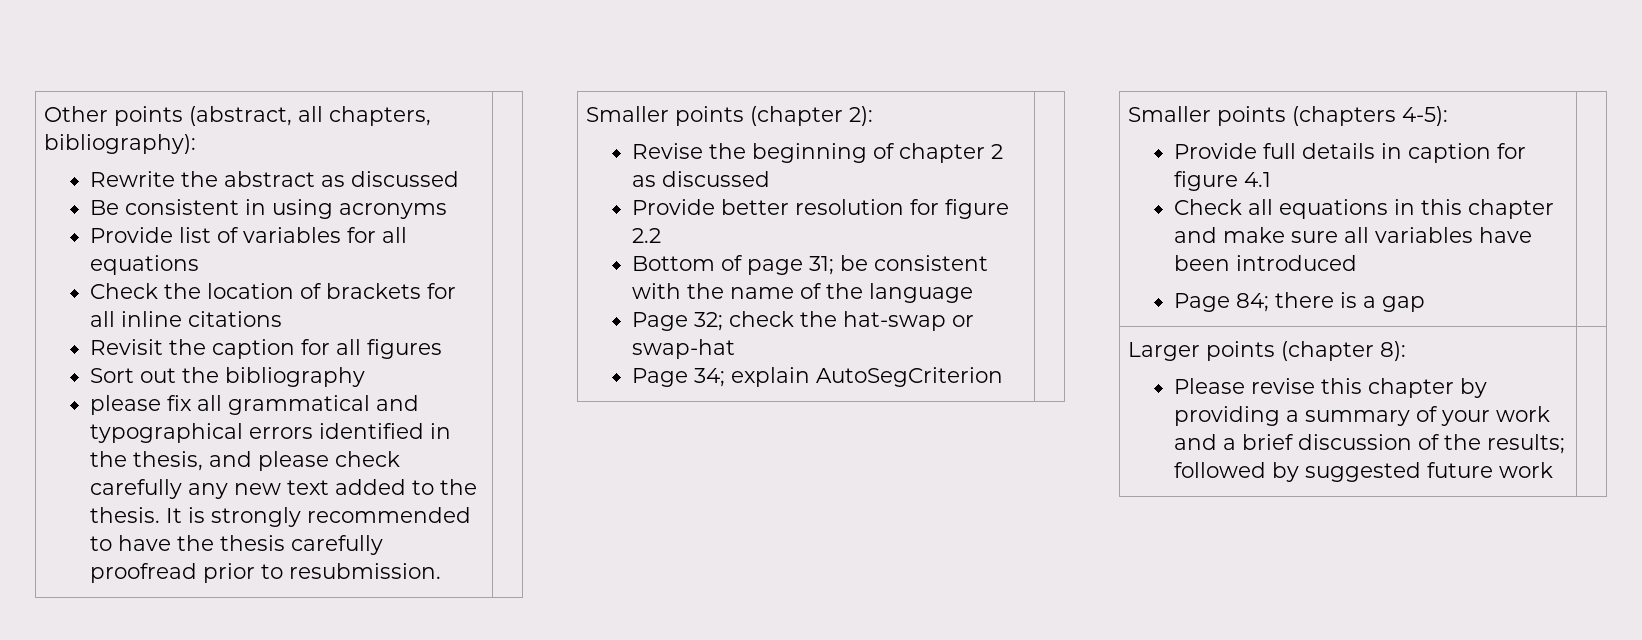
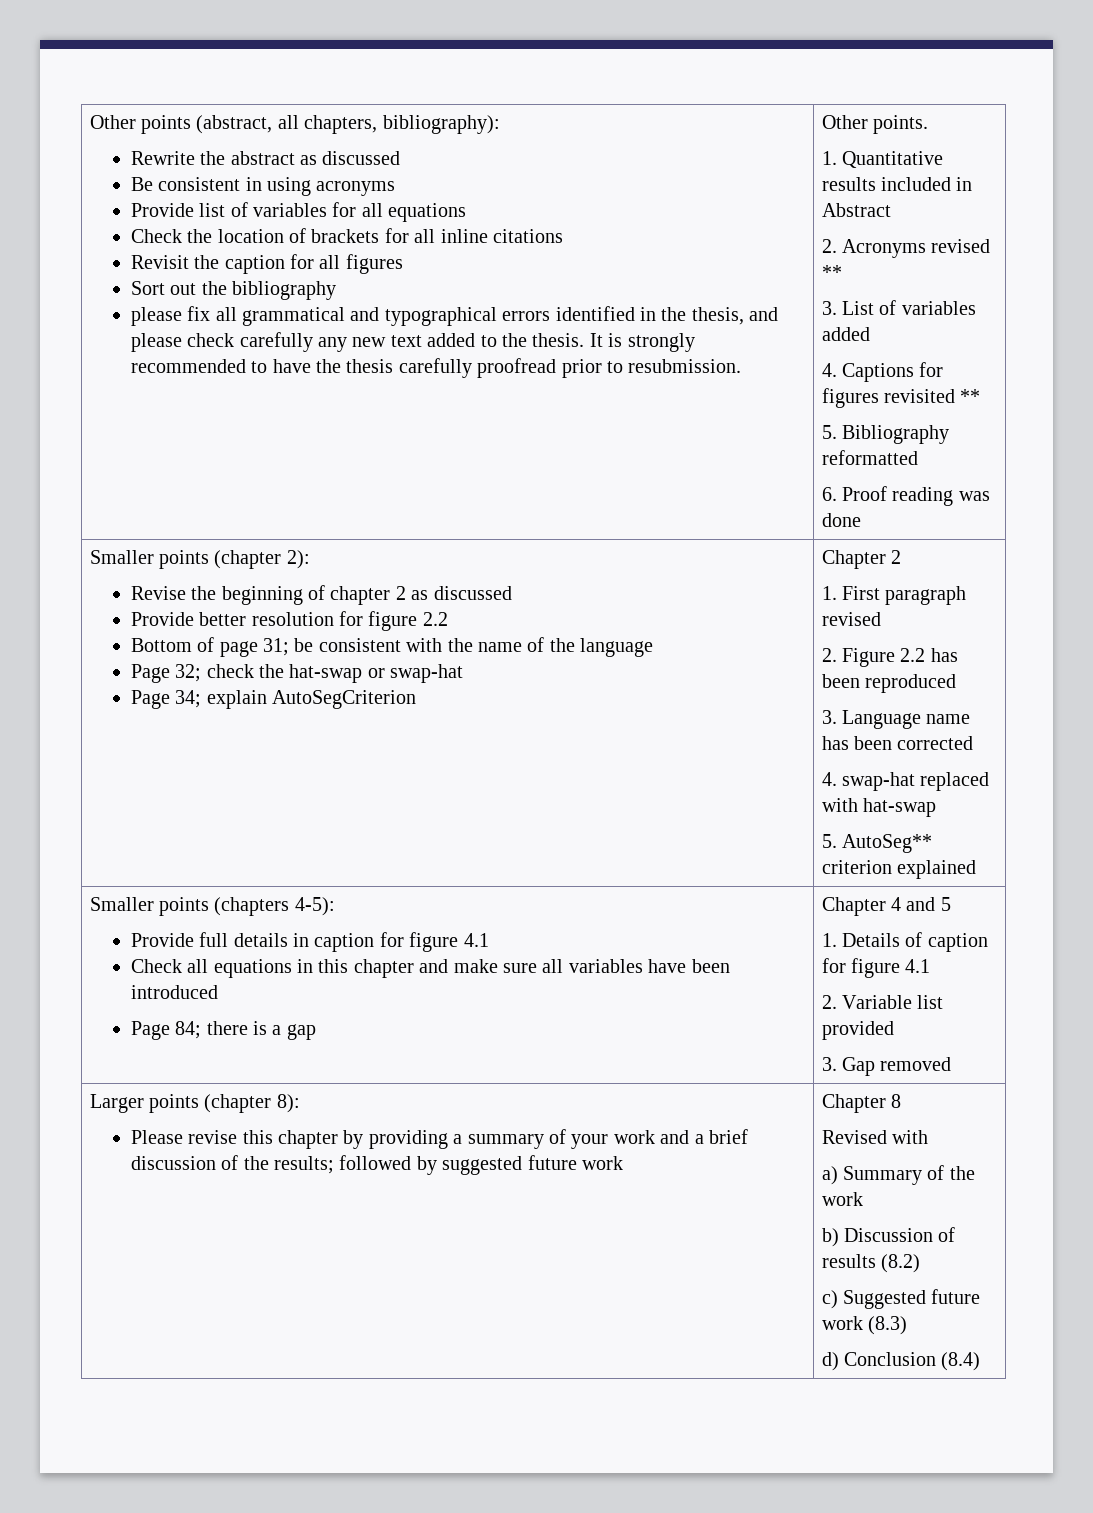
+ Other points.
+ 1. Quantitative results included in Abstract
+ 2. Acronyms revised **
+ 3. List of variables added
+ 4. Captions for figures revisited **
+ 5. Bibliography reformatted
+ 6. Proof reading was done
+ Chapter 2
+ 1. First paragraph revised
+ 2. Figure 2.2 has been reproduced
+ 3. Language name has been corrected
+ 4. swap-hat replaced with hat-swap
+ 5. AutoSeg** criterion explained
+ Chapter 4 and 5
+ 1. Details of caption for figure 4.1
+ 2. Variable list provided
+ 3. Gap removed
+ Chapter 8
+ Revised with
+ a) Summary of the work
+ b) Discussion of results (8.2)
+ c) Suggested future work (8.3)
+ d) Conclusion (8.4)

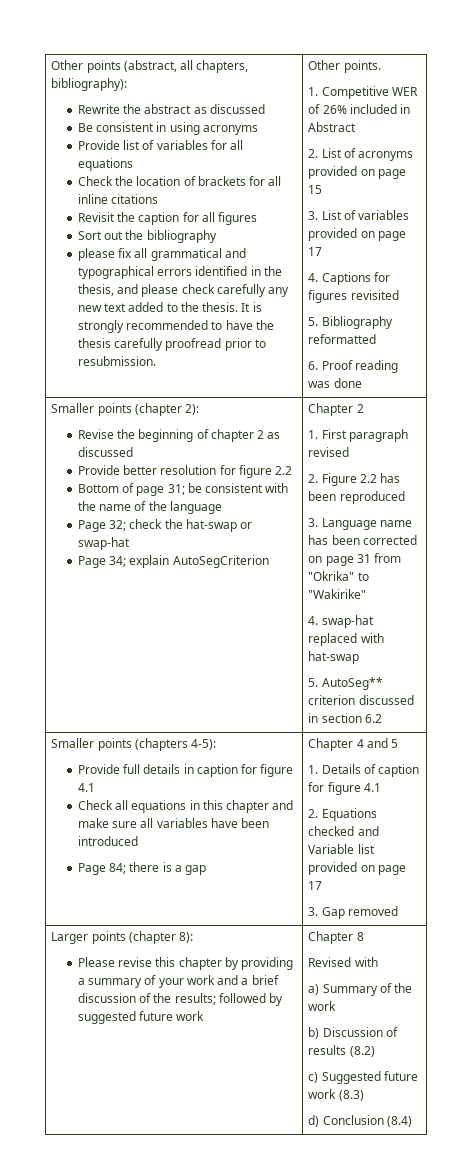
- 1. Quantitative results included in Abstract
+ 1. Competitive WER of 26% included in Abstract
- 2. Acronyms revised **
+ 2. List of acronyms provided on page 15
- 3. List of variables added
+ 3. List of variables provided on page 17
- 4. Captions for figures revisited **
+ 4. Captions for figures revisited
- 3. Language name has been corrected
+ 3. Language name has been corrected on page 31 from "Okrika" to "Wakirike"
- 5. AutoSeg** criterion explained
+ 5. AutoSeg** criterion discussed in section 6.2
- 2. Variable list provided
+ 2. Equations checked and Variable list provided on page 17

